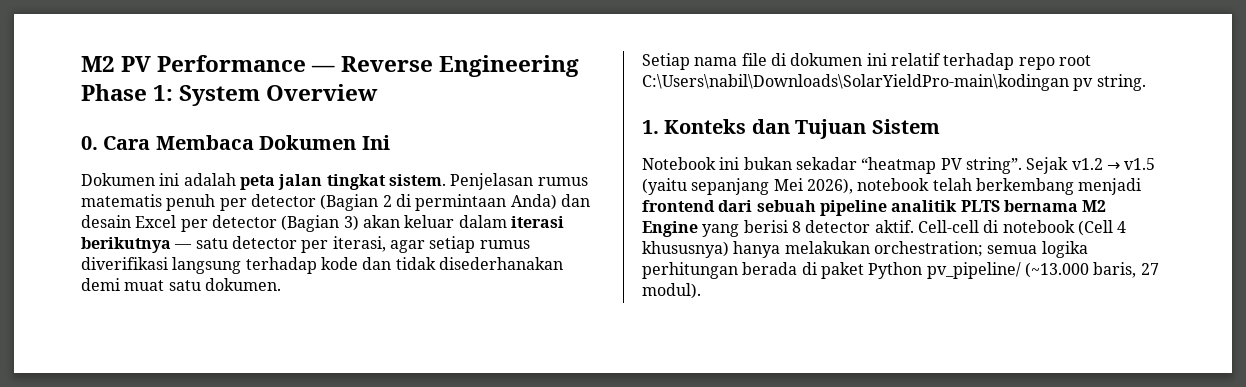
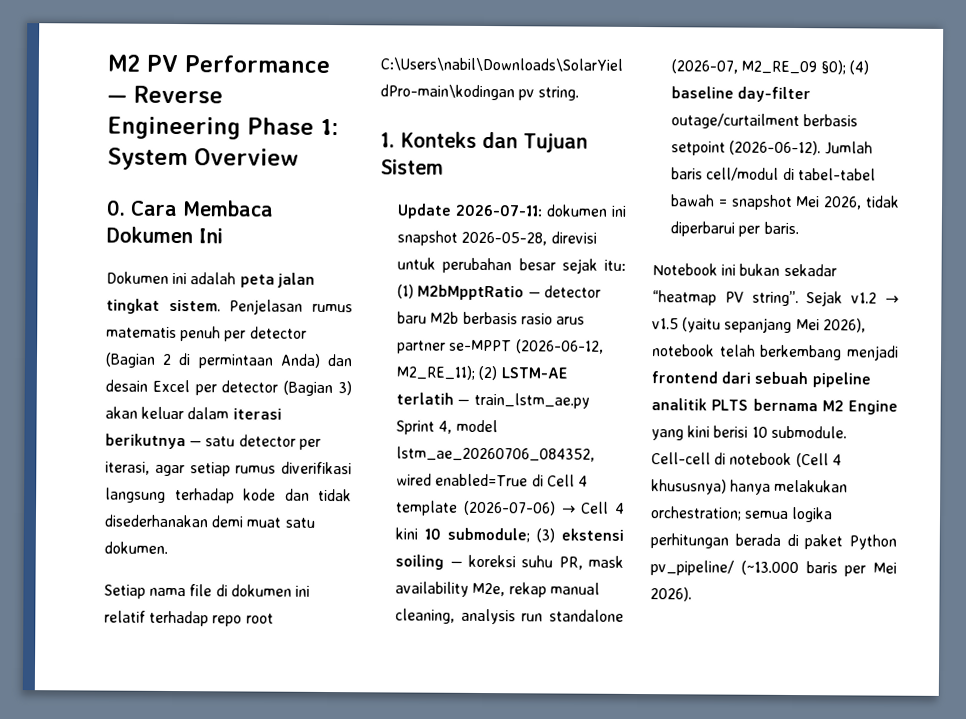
+ Update 2026-07-11: dokumen ini snapshot 2026-05-28, direvisi untuk perubahan besar sejak itu: (1) M2bMpptRatio — detector baru M2b berbasis rasio arus partner se-MPPT (2026-06-12, M2_RE_11); (2) LSTM-AE terlatih — train_lstm_ae.py Sprint 4, model lstm_ae_20260706_084352, wired enabled=True di Cell 4 template (2026-07-06) → Cell 4 kini 10 submodule; (3) ekstensi soiling — koreksi suhu PR, mask availability M2e, rekap manual cleaning, analysis run standalone (2026-07, M2_RE_09 §0); (4) baseline day-filter outage/curtailment berbasis setpoint (2026-06-12). Jumlah baris cell/modul di tabel-tabel bawah = snapshot Mei 2026, tidak diperbarui per baris.
- Sejak v1.2 → v1.5 (yaitu sepanjang Mei 2026), notebook telah berkembang menjadi frontend dari sebuah pipeline analitik PLTS bernama M2 Engine yang berisi 8 detector aktif.
+ Sejak v1.2 → v1.5 (yaitu sepanjang Mei 2026), notebook telah berkembang menjadi frontend dari sebuah pipeline analitik PLTS bernama M2 Engine yang kini berisi 10 submodule.
- Cell-cell di notebook (Cell 4 khususnya) hanya melakukan orchestration; semua logika perhitungan berada di paket Python pv_pipeline/ (~13.000 baris, 27 modul).
+ Cell-cell di notebook (Cell 4 khususnya) hanya melakukan orchestration; semua logika perhitungan berada di paket Python pv_pipeline/ (~13.000 baris per Mei 2026).

